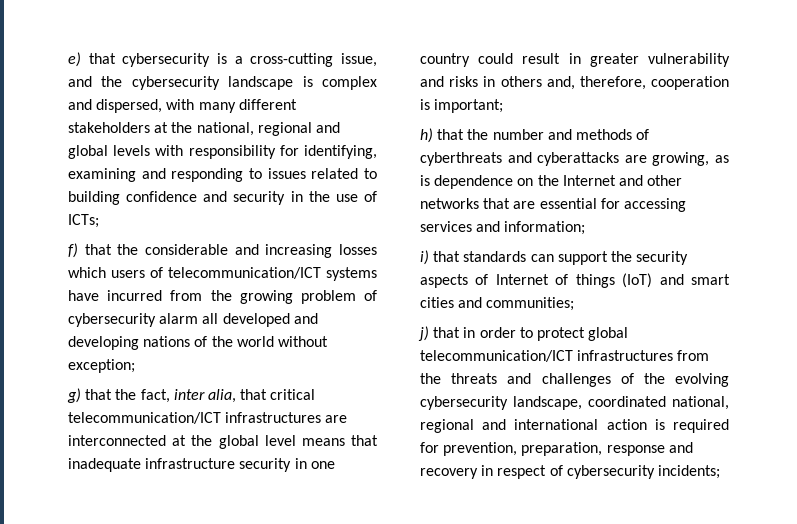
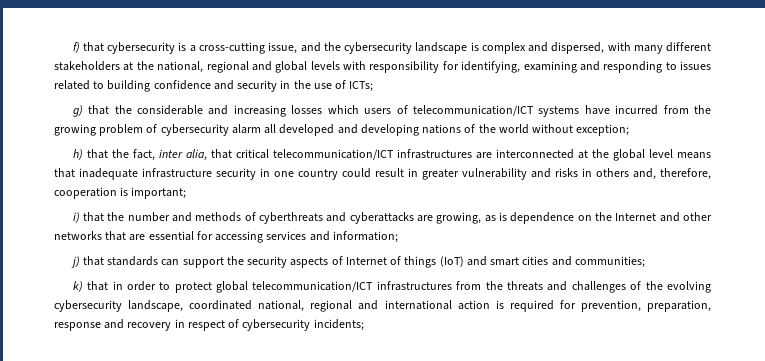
- e) that cybersecurity is a cross-cutting issue, and the cybersecurity landscape is complex and dispersed, with many different stakeholders at the national, regional and global levels with responsibility for identifying, examining and responding to issues related to building confidence and security in the use of ICTs;
+ f) that cybersecurity is a cross-cutting issue, and the cybersecurity landscape is complex and dispersed, with many different stakeholders at the national, regional and global levels with responsibility for identifying, examining and responding to issues related to building confidence and security in the use of ICTs;
- f) that the considerable and increasing losses which users of telecommunication/ICT systems have incurred from the growing problem of cybersecurity alarm all developed and developing nations of the world without exception;
+ g) that the considerable and increasing losses which users of telecommunication/ICT systems have incurred from the growing problem of cybersecurity alarm all developed and developing nations of the world without exception;
- g) that the fact, inter alia, that critical telecommunication/ICT infrastructures are interconnected at the global level means that inadequate infrastructure security in one country could result in greater vulnerability and risks in others and, therefore, cooperation is important;
+ h) that the fact, inter alia, that critical telecommunication/ICT infrastructures are interconnected at the global level means that inadequate infrastructure security in one country could result in greater vulnerability and risks in others and, therefore, cooperation is important;
- h) that the number and methods of cyberthreats and cyberattacks are growing, as is dependence on the Internet and other networks that are essential for accessing services and information;
+ i) that the number and methods of cyberthreats and cyberattacks are growing, as is dependence on the Internet and other networks that are essential for accessing services and information;
- i) that standards can support the security aspects of Internet of things (IoT) and smart cities and communities;
+ j) that standards can support the security aspects of Internet of things (IoT) and smart cities and communities;
- j) that in order to protect global telecommunication/ICT infrastructures from the threats and challenges of the evolving cybersecurity landscape, coordinated national, regional and international action is required for prevention, preparation, response and recovery in respect of cybersecurity incidents;
+ k) that in order to protect global telecommunication/ICT infrastructures from the threats and challenges of the evolving cybersecurity landscape, coordinated national, regional and international action is required for prevention, preparation, response and recovery in respect of cybersecurity incidents;

